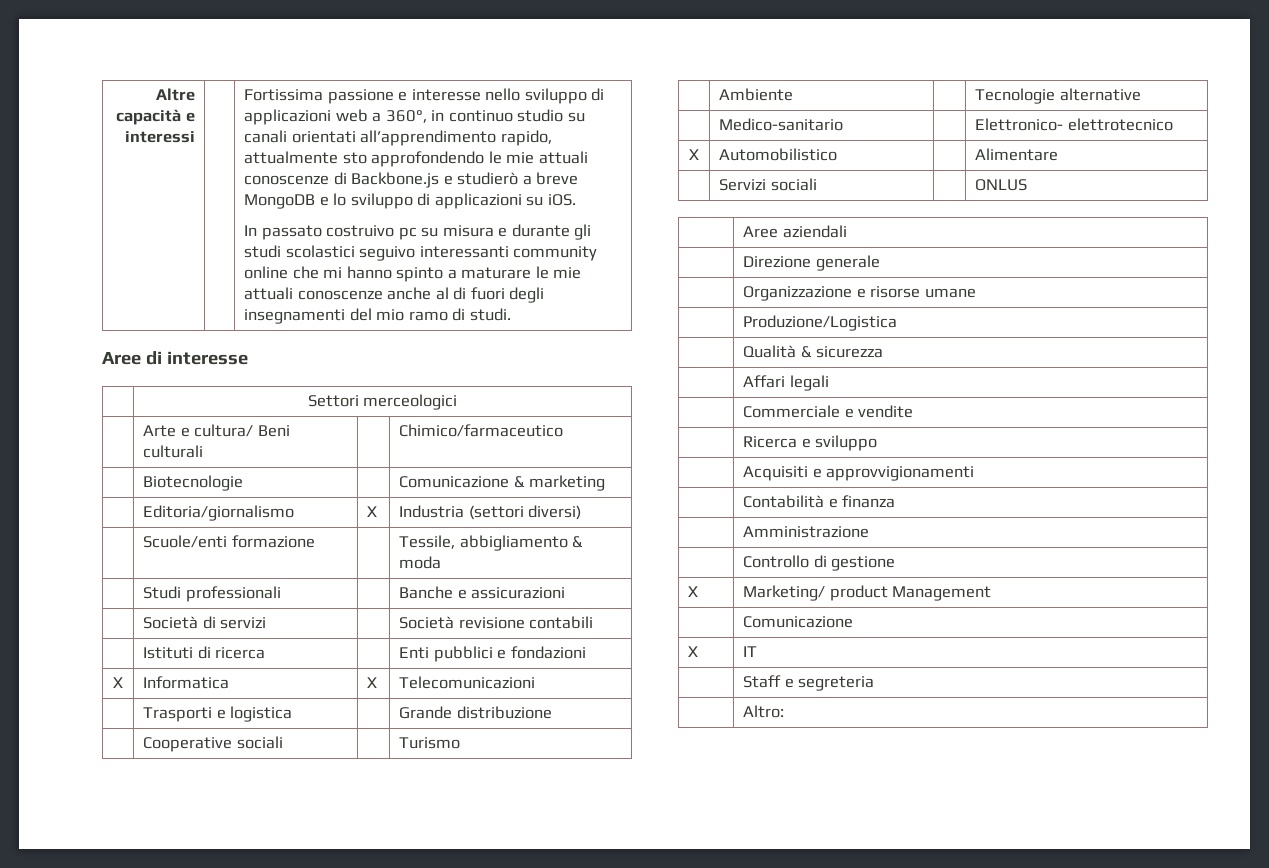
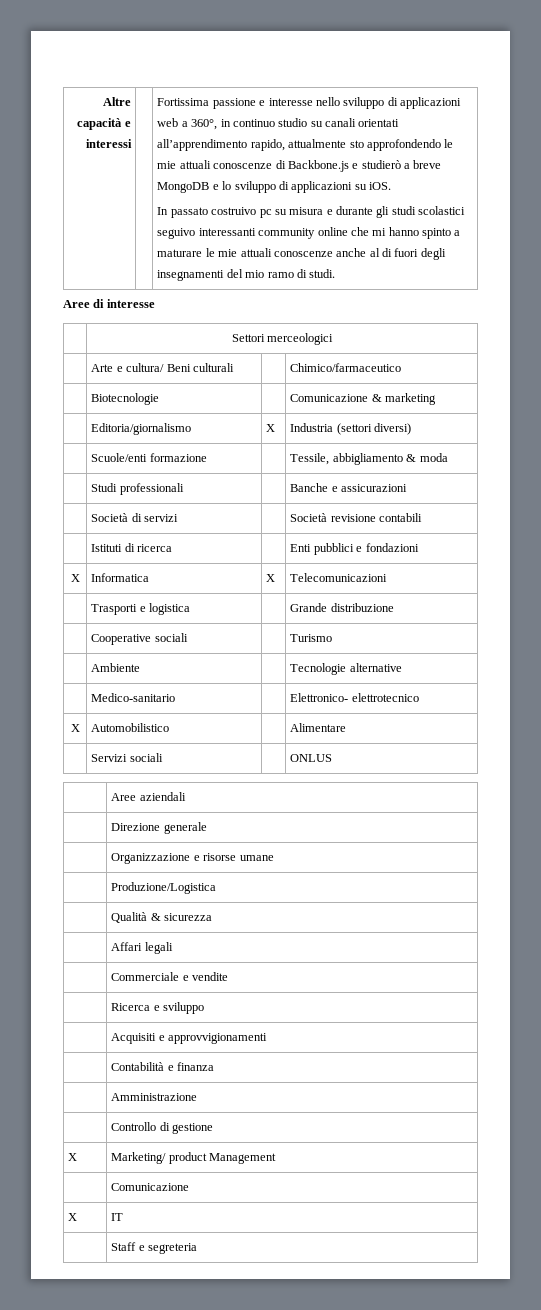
- | Altro:

